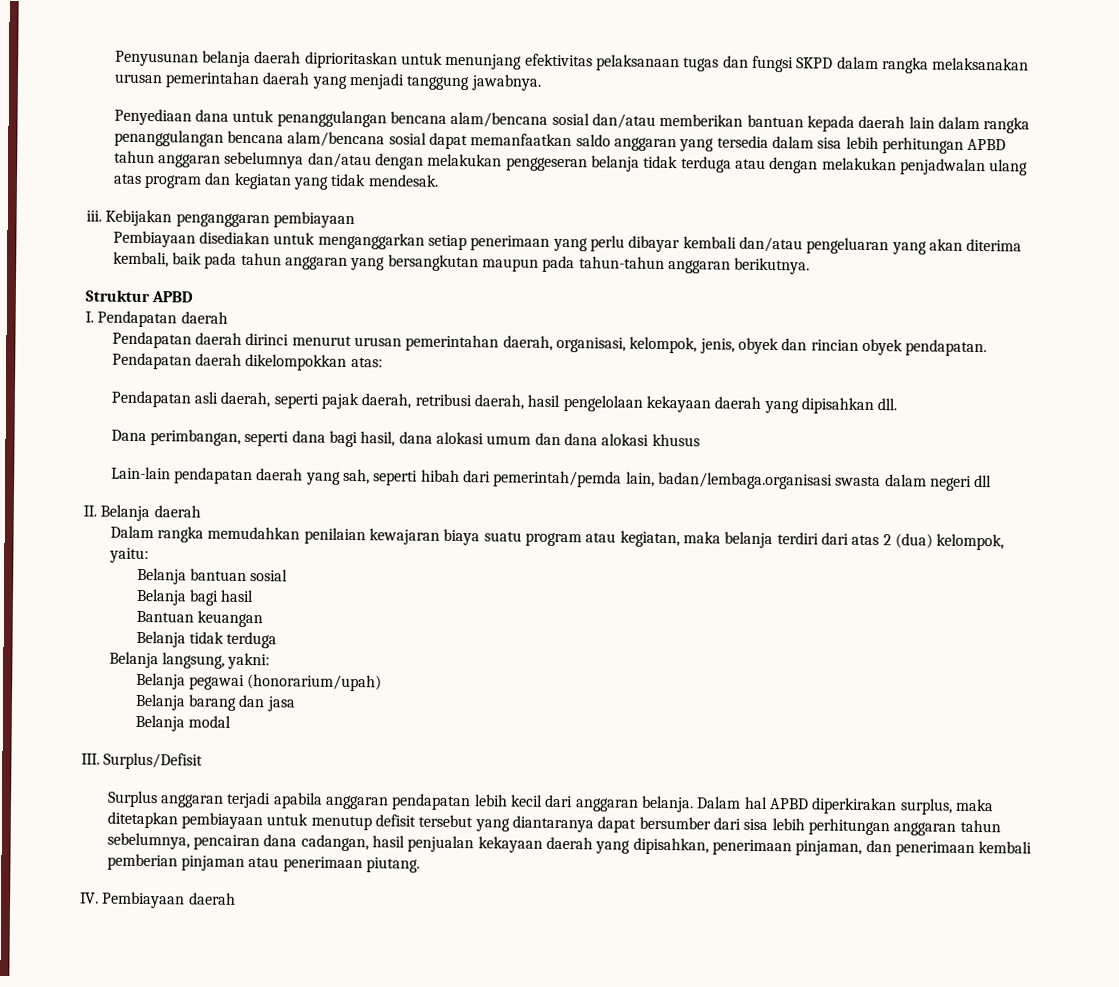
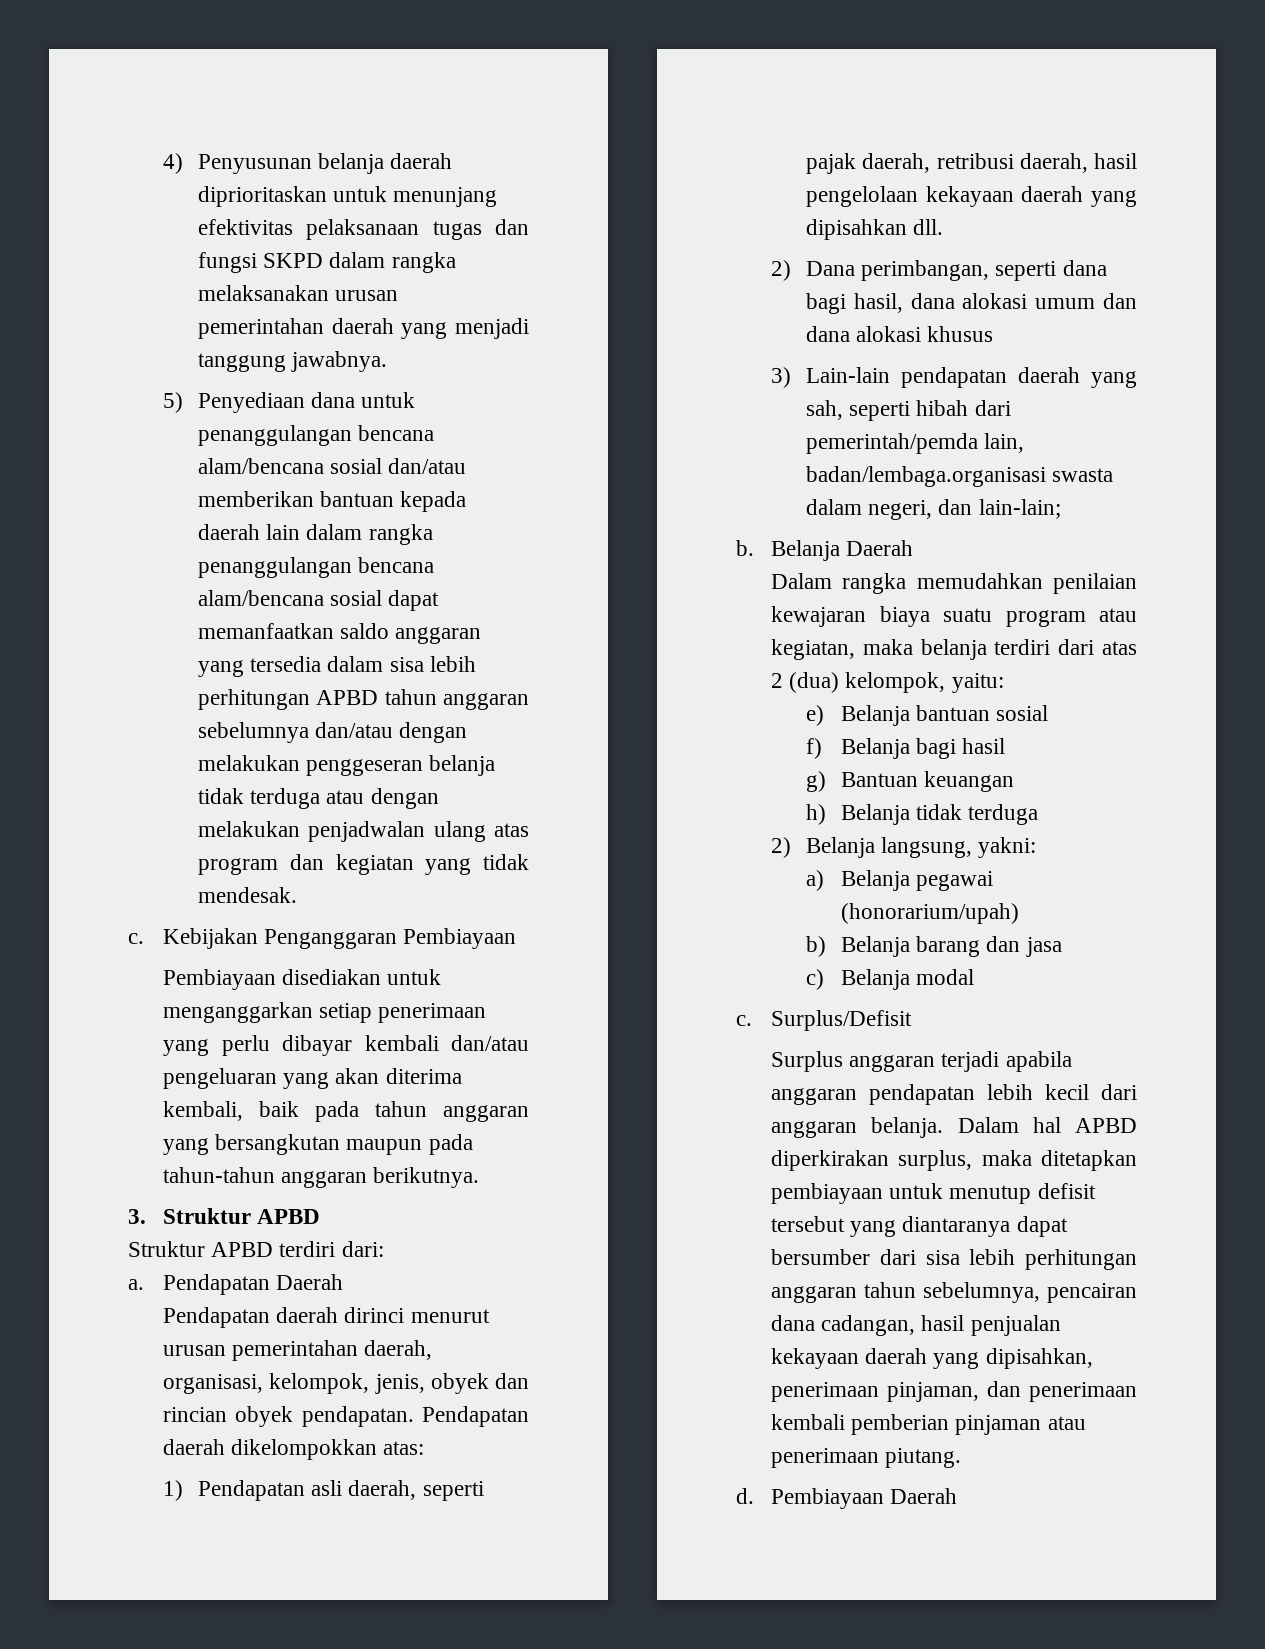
- Penyusunan belanja daerah diprioritaskan untuk menunjang efektivitas pelaksanaan tugas dan fungsi SKPD dalam rangka melaksanakan urusan pemerintahan daerah yang menjadi tanggung jawabnya.
+ 4) Penyusunan belanja daerah diprioritaskan untuk menunjang efektivitas pelaksanaan tugas dan fungsi SKPD dalam rangka melaksanakan urusan pemerintahan daerah yang menjadi tanggung jawabnya.
- Penyediaan dana untuk penanggulangan bencana alam/bencana sosial dan/atau memberikan bantuan kepada daerah lain dalam rangka penanggulangan bencana alam/bencana sosial dapat memanfaatkan saldo anggaran yang tersedia dalam sisa lebih perhitungan APBD tahun anggaran sebelumnya dan/atau dengan melakukan penggeseran belanja tidak terduga atau dengan melakukan penjadwalan ulang atas program dan kegiatan yang tidak mendesak.
+ 5) Penyediaan dana untuk penanggulangan bencana alam/bencana sosial dan/atau memberikan bantuan kepada daerah lain dalam rangka penanggulangan bencana alam/bencana sosial dapat memanfaatkan saldo anggaran yang tersedia dalam sisa lebih perhitungan APBD tahun anggaran sebelumnya dan/atau dengan melakukan penggeseran belanja tidak terduga atau dengan melakukan penjadwalan ulang atas program dan kegiatan yang tidak mendesak.
- iii. Kebijakan penganggaran pembiayaan
+ c. Kebijakan Penganggaran Pembiayaan
- Struktur APBD
+ 3. Struktur APBD
- I. Pendapatan daerah
+ Struktur APBD terdiri dari:
+ a. Pendapatan Daerah
- Pendapatan asli daerah, seperti pajak daerah, retribusi daerah, hasil pengelolaan kekayaan daerah yang dipisahkan dll.
+ 1) Pendapatan asli daerah, seperti pajak daerah, retribusi daerah, hasil pengelolaan kekayaan daerah yang dipisahkan dll.
- Dana perimbangan, seperti dana bagi hasil, dana alokasi umum dan dana alokasi khusus
+ 2) Dana perimbangan, seperti dana bagi hasil, dana alokasi umum dan dana alokasi khusus
- Lain-lain pendapatan daerah yang sah, seperti hibah dari pemerintah/pemda lain, badan/lembaga.organisasi swasta dalam negeri dll
- II. Belanja daerah
+ 3) Lain-lain pendapatan daerah yang sah, seperti hibah dari pemerintah/pemda lain, badan/lembaga.organisasi swasta dalam negeri, dan lain-lain;
+ b. Belanja Daerah
- Belanja bantuan sosial
+ e) Belanja bantuan sosial
- Belanja bagi hasil
+ f) Belanja bagi hasil
- Bantuan keuangan
+ g) Bantuan keuangan
- Belanja tidak terduga
+ h) Belanja tidak terduga
- Belanja langsung, yakni:
+ 2) Belanja langsung, yakni:
- Belanja pegawai (honorarium/upah)
+ a) Belanja pegawai (honorarium/upah)
- Belanja barang dan jasa
+ b) Belanja barang dan jasa
- Belanja modal
+ c) Belanja modal
- III. Surplus/Defisit
+ c. Surplus/Defisit
- IV. Pembiayaan daerah
+ d. Pembiayaan Daerah

